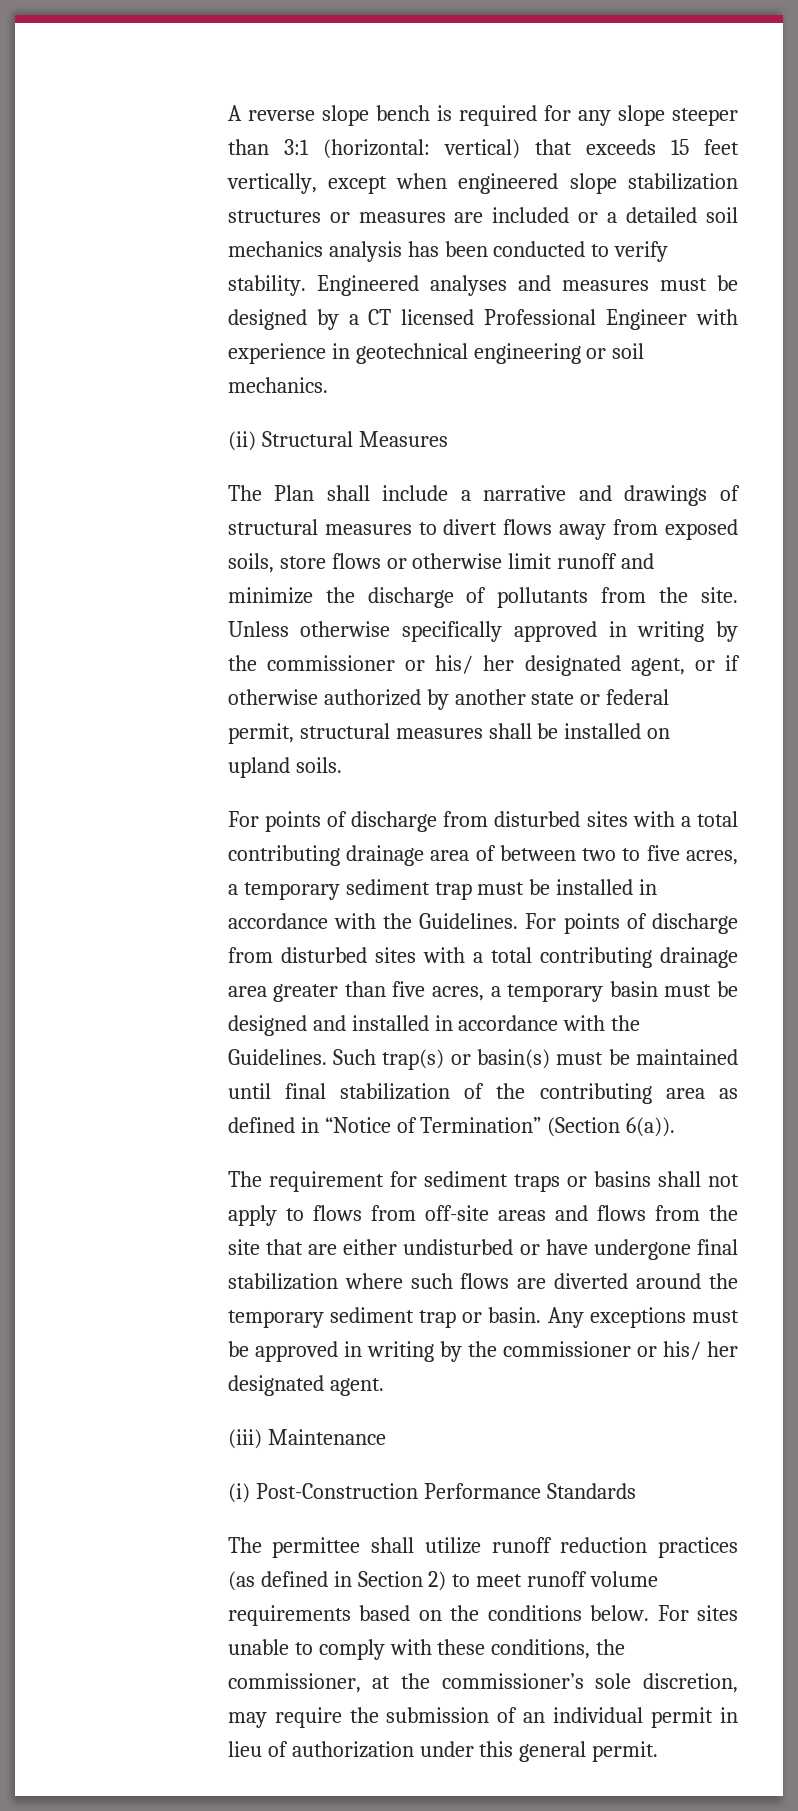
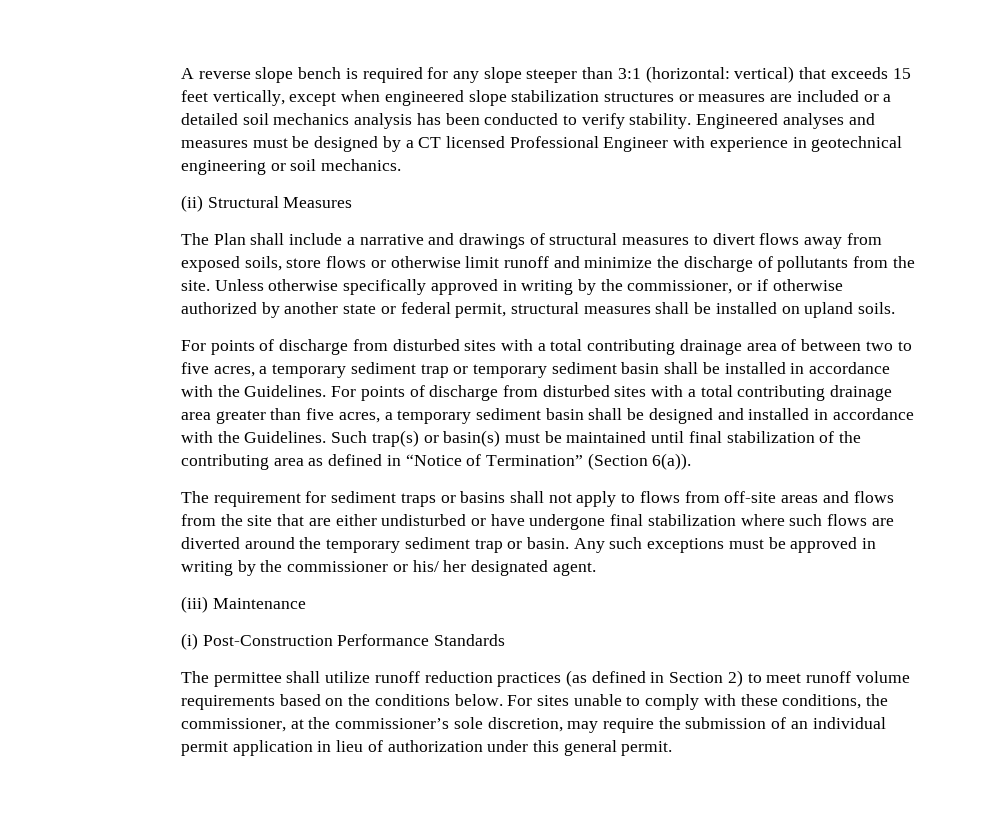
- Unless otherwise specifically approved in writing by the commissioner or his/ her designated agent, or if otherwise authorized by another state or federal permit, structural measures shall be installed on upland soils.
+ Unless otherwise specifically approved in writing by the commissioner, or if otherwise authorized by another state or federal permit, structural measures shall be installed on upland soils.
- For points of discharge from disturbed sites with a total contributing drainage area of between two to five acres, a temporary sediment trap must be installed in accordance with the Guidelines.
+ For points of discharge from disturbed sites with a total contributing drainage area of between two to five acres, a temporary sediment trap or temporary sediment basin shall be installed in accordance with the Guidelines.
- For points of discharge from disturbed sites with a total contributing drainage area greater than five acres, a temporary basin must be designed and installed in accordance with the Guidelines.
+ For points of discharge from disturbed sites with a total contributing drainage area greater than five acres, a temporary sediment basin shall be designed and installed in accordance with the Guidelines.
- Any exceptions must be approved in writing by the commissioner or his/ her designated agent.
+ Any such exceptions must be approved in writing by the commissioner or his/ her designated agent.
- For sites unable to comply with these conditions, the commissioner, at the commissioner’s sole discretion, may require the submission of an individual permit in lieu of authorization under this general permit.
+ For sites unable to comply with these conditions, the commissioner, at the commissioner’s sole discretion, may require the submission of an individual permit application in lieu of authorization under this general permit.

